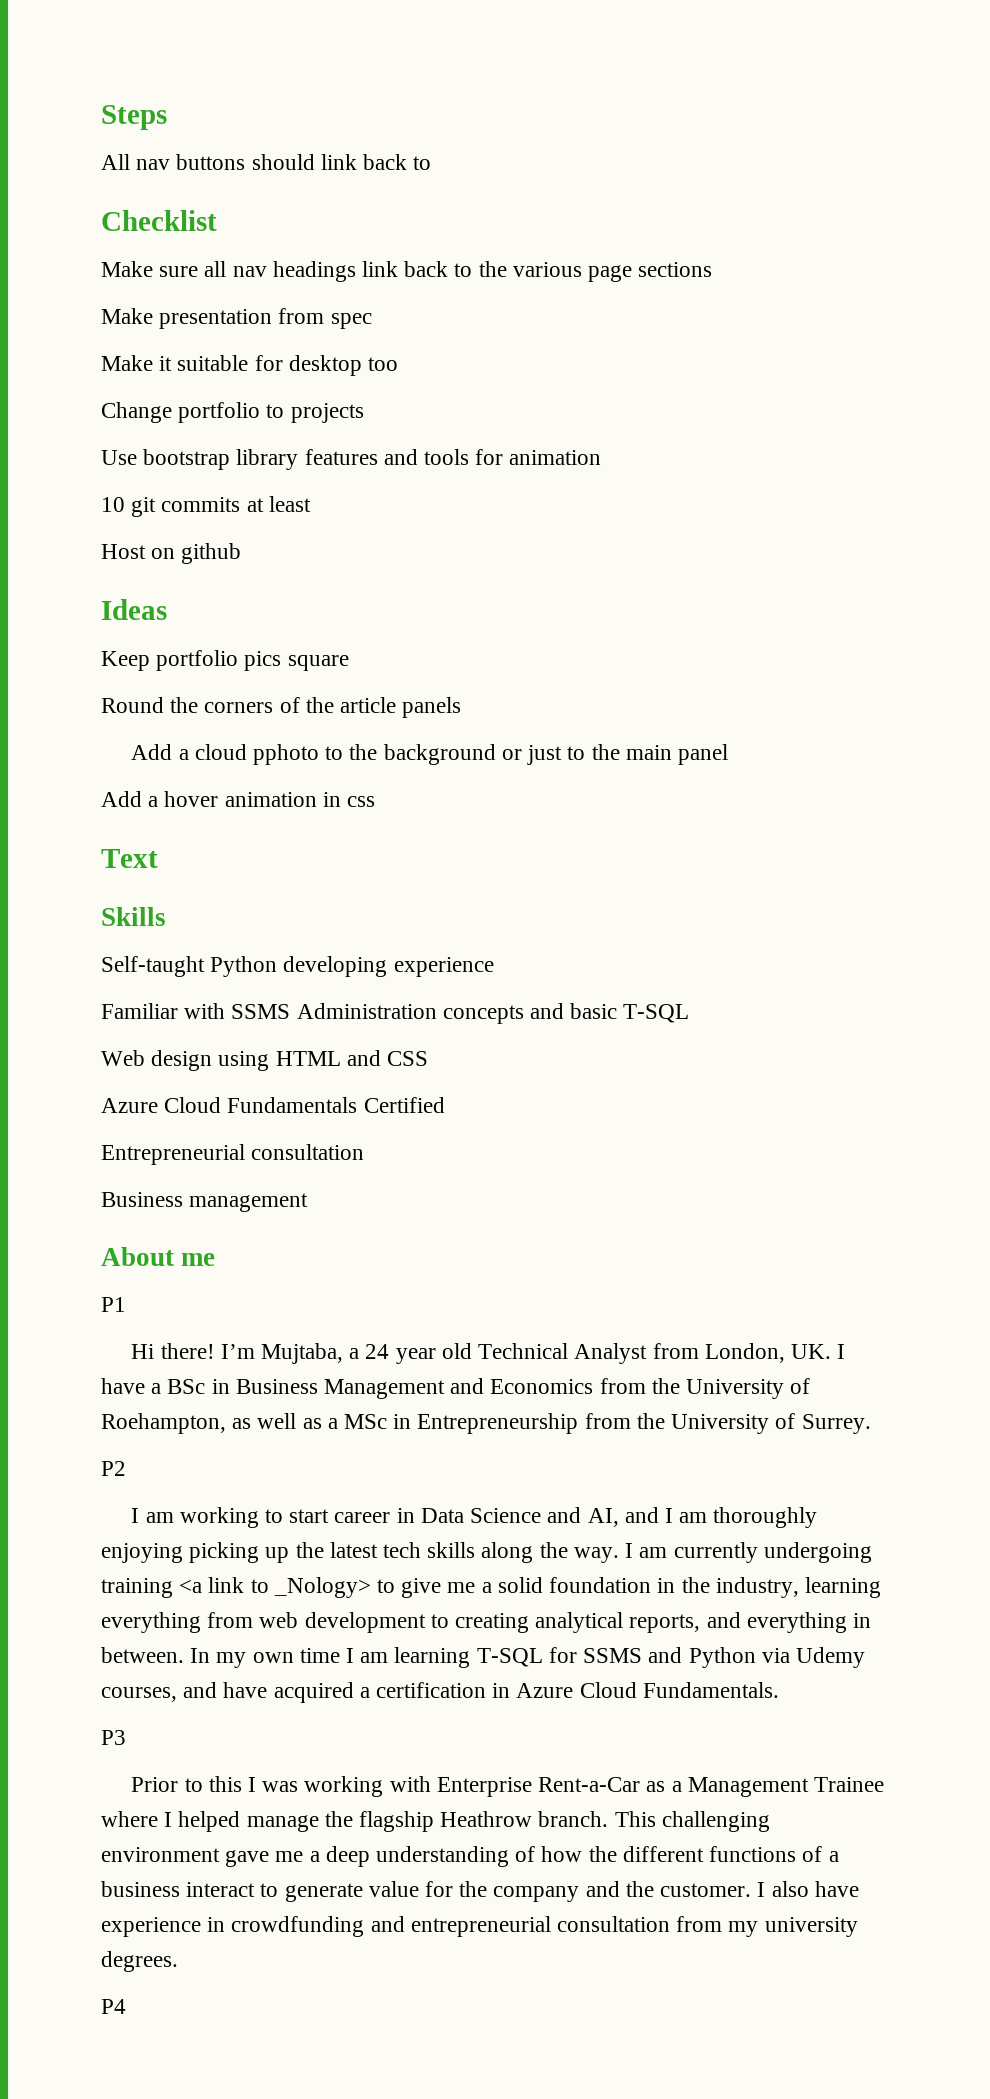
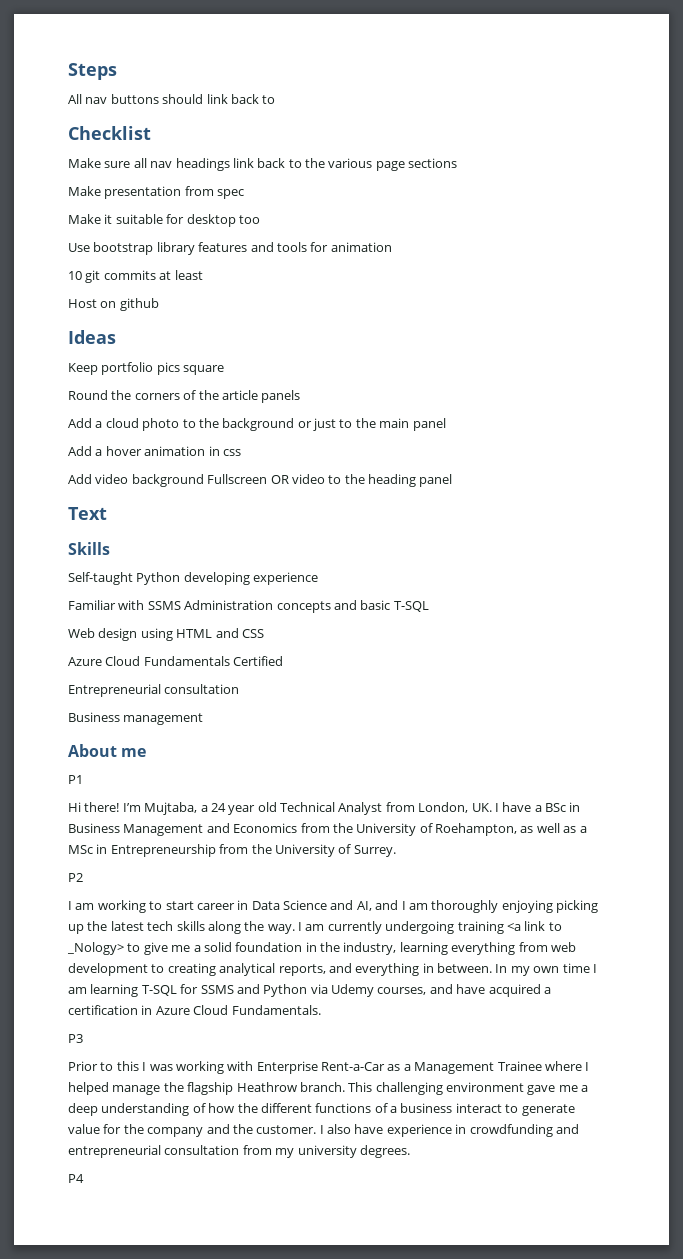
- Change portfolio to projects
- Add a cloud pphoto to the background or just to the main panel
+ Add a cloud photo to the background or just to the main panel
+ Add video background Fullscreen OR video to the heading panel

